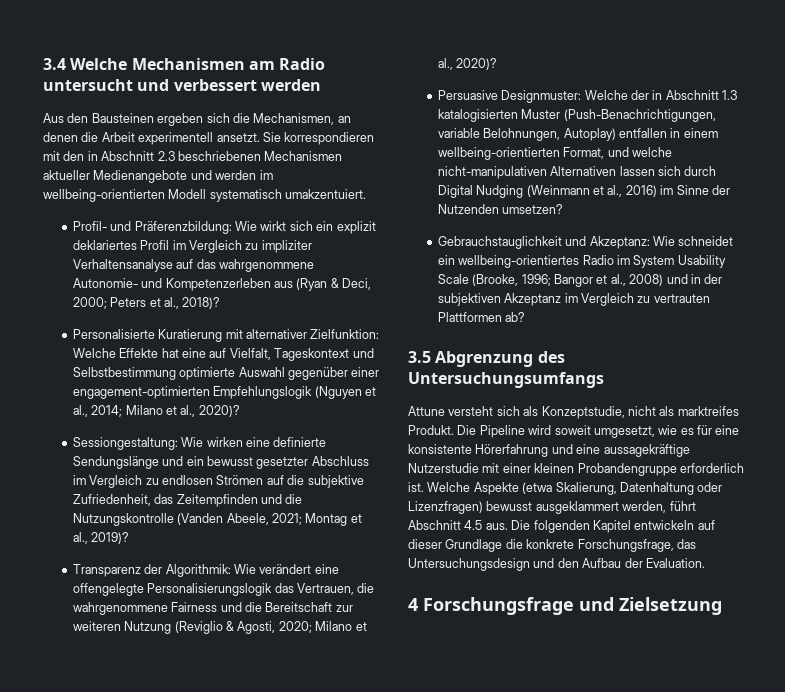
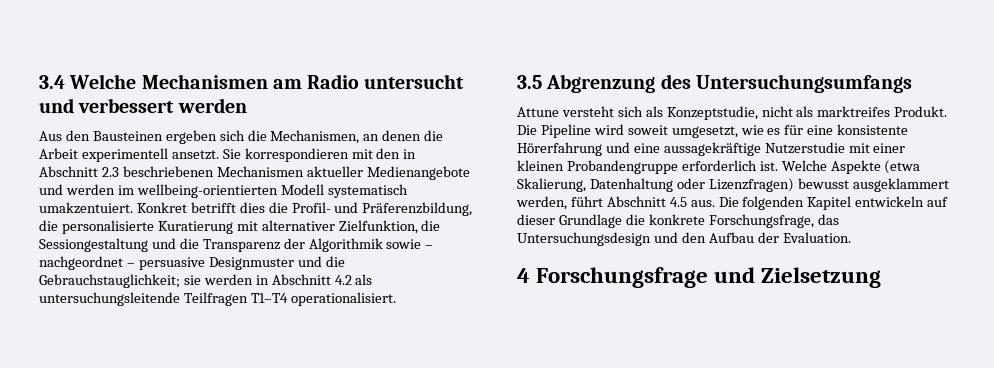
- Sie korrespondieren mit den in Abschnitt 2.3 beschriebenen Mechanismen aktueller Medienangebote und werden im wellbeing-orientierten Modell systematisch umakzentuiert.
- Profil- und Präferenzbildung: Wie wirkt sich ein explizit deklariertes Profil im Vergleich zu impliziter Verhaltensanalyse auf das wahrgenommene Autonomie- und Kompetenzerleben aus (Ryan & Deci, 2000; Peters et al., 2018)?
- Personalisierte Kuratierung mit alternativer Zielfunktion: Welche Effekte hat eine auf Vielfalt, Tageskontext und Selbstbestimmung optimierte Auswahl gegenüber einer engagement-optimierten Empfehlungslogik (Nguyen et al., 2014; Milano et al., 2020)?
- Sessiongestaltung: Wie wirken eine definierte Sendungslänge und ein bewusst gesetzter Abschluss im Vergleich zu endlosen Strömen auf die subjektive Zufriedenheit, das Zeitempfinden und die Nutzungskontrolle (Vanden Abeele, 2021; Montag et al., 2019)?
- Transparenz der Algorithmik: Wie verändert eine offengelegte Personalisierungslogik das Vertrauen, die wahrgenommene Fairness und die Bereitschaft zur weiteren Nutzung (Reviglio & Agosti, 2020; Milano et al., 2020)?
- Persuasive Designmuster: Welche der in Abschnitt 1.3 katalogisierten Muster (Push-Benachrichtigungen, variable Belohnungen, Autoplay) entfallen in einem wellbeing-orientierten Format, und welche nicht-manipulativen Alternativen lassen sich durch Digital Nudging (Weinmann et al., 2016) im Sinne der Nutzenden umsetzen?
- Gebrauchstauglichkeit und Akzeptanz: Wie schneidet ein wellbeing-orientiertes Radio im System Usability Scale (Brooke, 1996; Bangor et al., 2008) und in der subjektiven Akzeptanz im Vergleich zu vertrauten Plattformen ab?
+ Sie korrespondieren mit den in Abschnitt 2.3 beschriebenen Mechanismen aktueller Medienangebote und werden im wellbeing-orientierten Modell systematisch umakzentuiert. Konkret betrifft dies die Profil- und Präferenzbildung, die personalisierte Kuratierung mit alternativer Zielfunktion, die Sessiongestaltung und die Transparenz der Algorithmik sowie – nachgeordnet – persuasive Designmuster und die Gebrauchstauglichkeit; sie werden in Abschnitt 4.2 als untersuchungsleitende Teilfragen T1–T4 operationalisiert.

